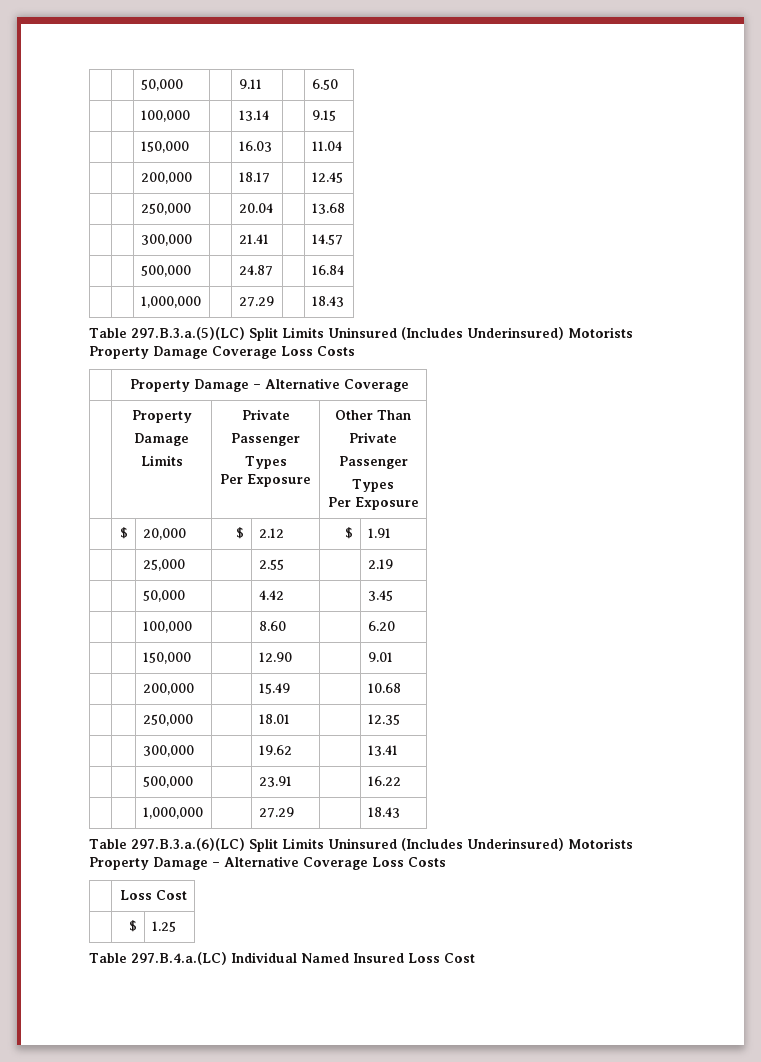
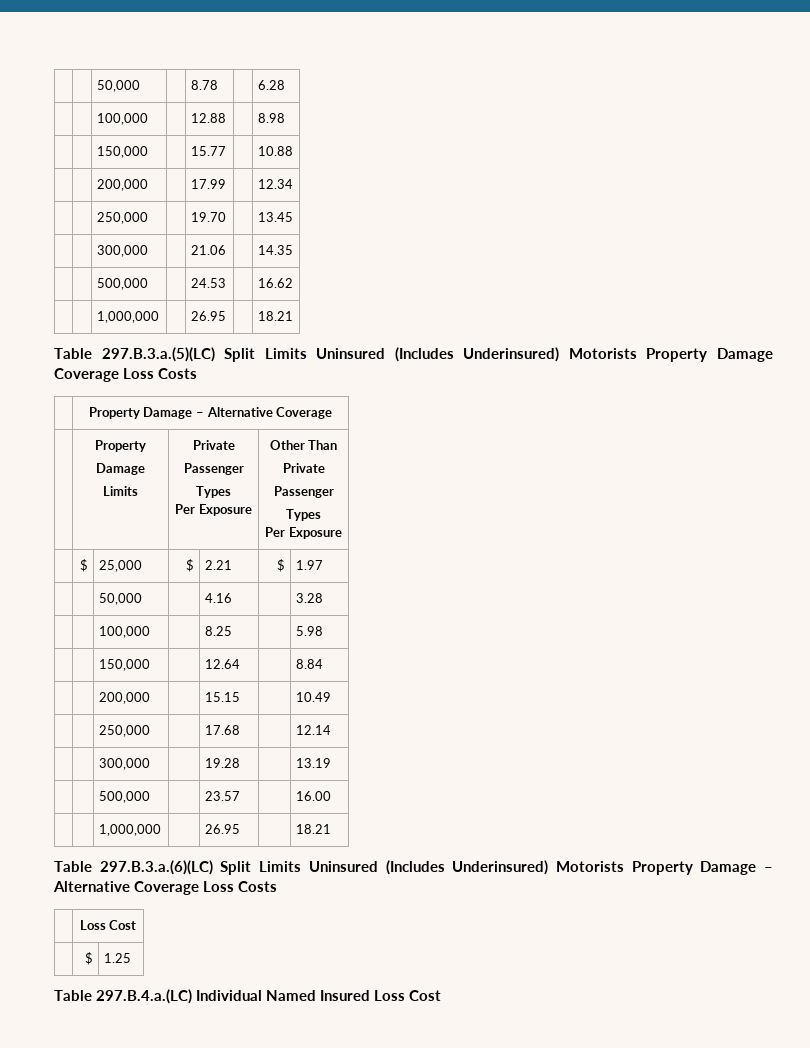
- | | 50,000 | | 9.11 | | 6.50
- | | 100,000 | | 13.14 | | 9.15
- | | 150,000 | | 16.03 | | 11.04
- | | 200,000 | | 18.17 | | 12.45
- | | 250,000 | | 20.04 | | 13.68
- | | 300,000 | | 21.41 | | 14.57
- | | 500,000 | | 24.87 | | 16.84
- | | 1,000,000 | | 27.29 | | 18.43
+ | | 50,000 | | 8.78 | | 6.28
+ | | 100,000 | | 12.88 | | 8.98
+ | | 150,000 | | 15.77 | | 10.88
+ | | 200,000 | | 17.99 | | 12.34
+ | | 250,000 | | 19.70 | | 13.45
+ | | 300,000 | | 21.06 | | 14.35
+ | | 500,000 | | 24.53 | | 16.62
+ | | 1,000,000 | | 26.95 | | 18.21
- | $ | 20,000 | $ | 2.12 | $ | 1.91
- | | 25,000 | | 2.55 | | 2.19
- | | 50,000 | | 4.42 | | 3.45
- | | 100,000 | | 8.60 | | 6.20
- | | 150,000 | | 12.90 | | 9.01
- | | 200,000 | | 15.49 | | 10.68
- | | 250,000 | | 18.01 | | 12.35
- | | 300,000 | | 19.62 | | 13.41
- | | 500,000 | | 23.91 | | 16.22
- | | 1,000,000 | | 27.29 | | 18.43
+ | $ | 25,000 | $ | 2.21 | $ | 1.97
+ | | 50,000 | | 4.16 | | 3.28
+ | | 100,000 | | 8.25 | | 5.98
+ | | 150,000 | | 12.64 | | 8.84
+ | | 200,000 | | 15.15 | | 10.49
+ | | 250,000 | | 17.68 | | 12.14
+ | | 300,000 | | 19.28 | | 13.19
+ | | 500,000 | | 23.57 | | 16.00
+ | | 1,000,000 | | 26.95 | | 18.21

